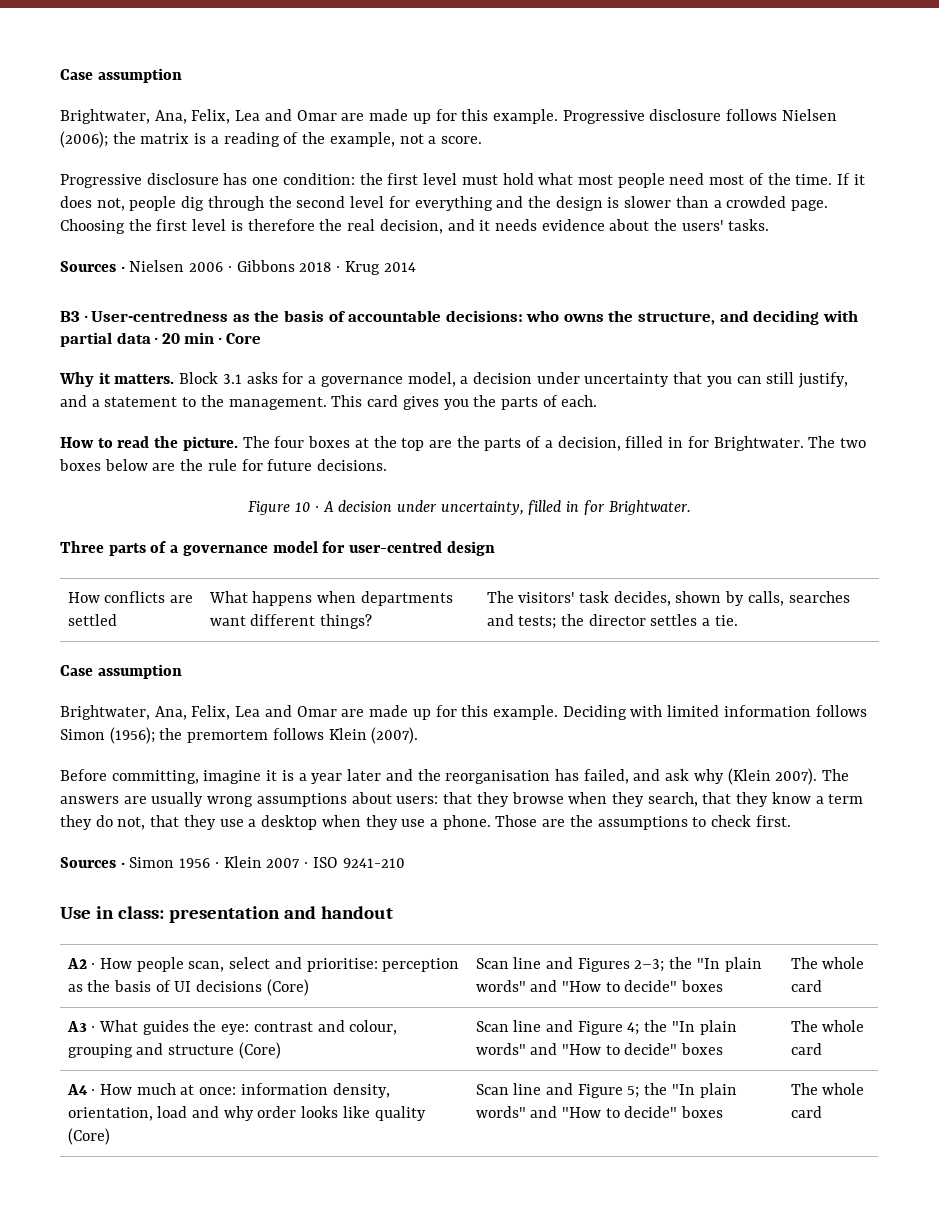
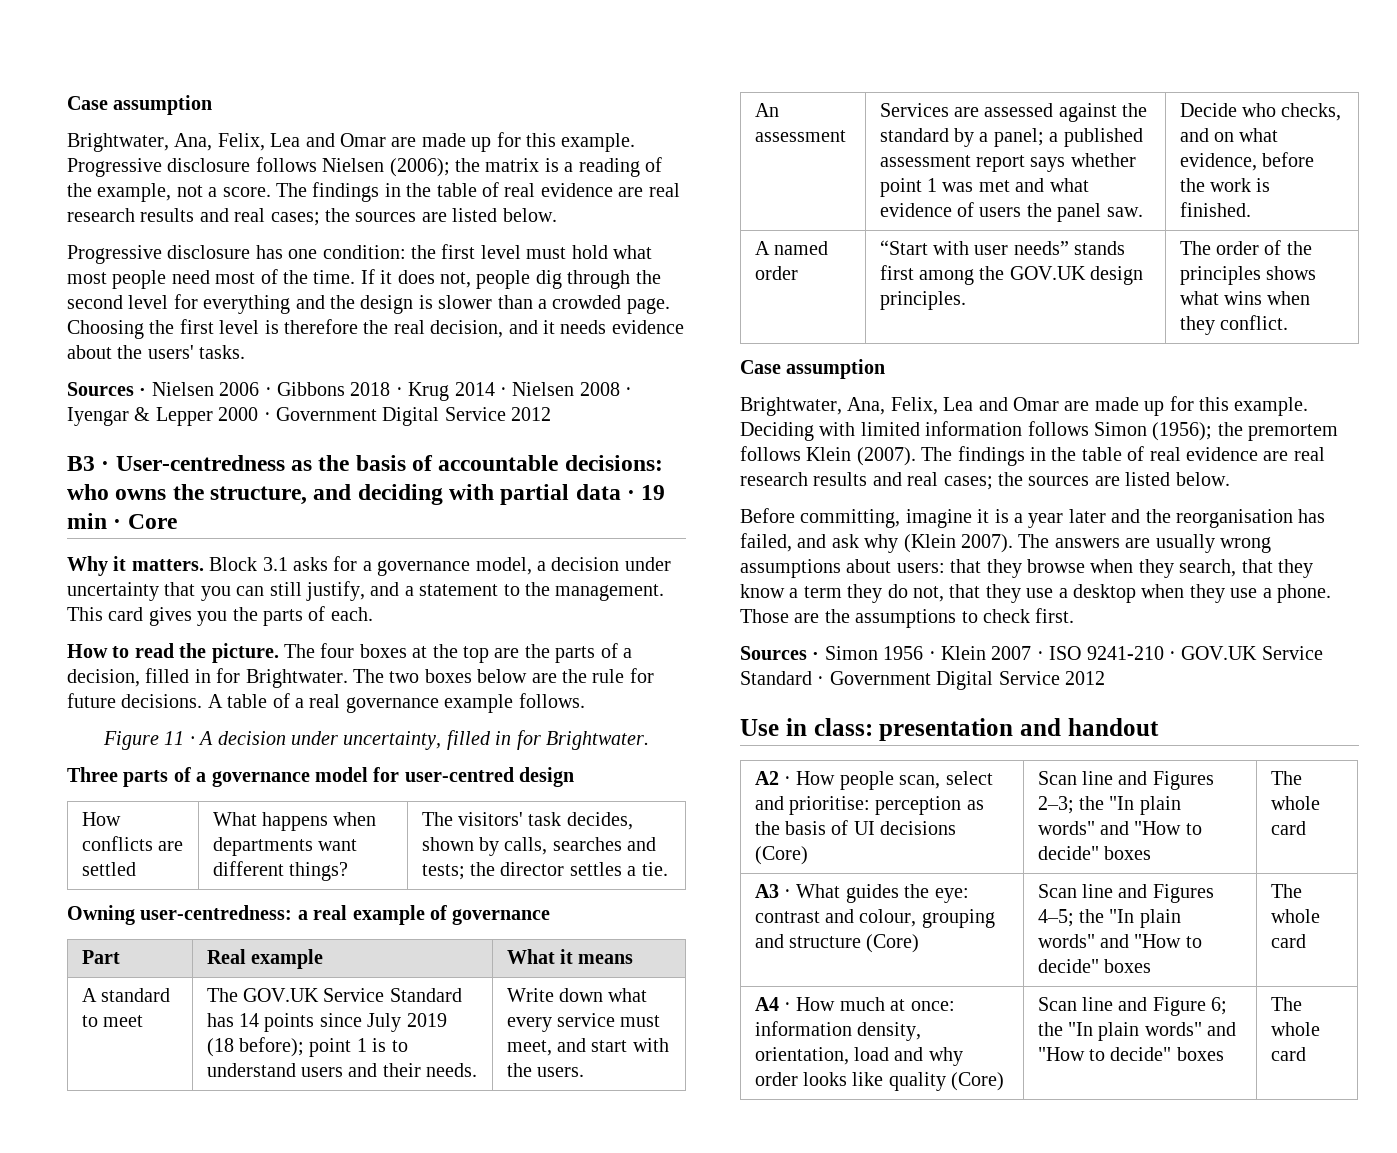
- Progressive disclosure follows Nielsen (2006); the matrix is a reading of the example, not a score.
+ Progressive disclosure follows Nielsen (2006); the matrix is a reading of the example, not a score. The findings in the table of real evidence are real research results and real cases; the sources are listed below.
- Sources · Nielsen 2006 · Gibbons 2018 · Krug 2014
+ Sources · Nielsen 2006 · Gibbons 2018 · Krug 2014 · Nielsen 2008 · Iyengar & Lepper 2000 · Government Digital Service 2012
- B3 · User-centredness as the basis of accountable decisions: who owns the structure, and deciding with partial data · 20 min · Core
+ B3 · User-centredness as the basis of accountable decisions: who owns the structure, and deciding with partial data · 19 min · Core
- The two boxes below are the rule for future decisions.
- Figure 10 · A decision under uncertainty, filled in for Brightwater.
+ The two boxes below are the rule for future decisions. A table of a real governance example follows.
+ Figure 11 · A decision under uncertainty, filled in for Brightwater.
+ Owning user-centredness: a real example of governance
+ Part | Real example | What it means
+ A standard to meet | The GOV.UK Service Standard has 14 points since July 2019 (18 before); point 1 is to understand users and their needs. | Write down what every service must meet, and start with the users.
+ An assessment | Services are assessed against the standard by a panel; a published assessment report says whether point 1 was met and what evidence of users the panel saw. | Decide who checks, and on what evidence, before the work is finished.
+ A named order | “Start with user needs” stands first among the GOV.UK design principles. | The order of the principles shows what wins when they conflict.
- Deciding with limited information follows Simon (1956); the premortem follows Klein (2007).
+ Deciding with limited information follows Simon (1956); the premortem follows Klein (2007). The findings in the table of real evidence are real research results and real cases; the sources are listed below.
- Sources · Simon 1956 · Klein 2007 · ISO 9241-210
+ Sources · Simon 1956 · Klein 2007 · ISO 9241-210 · GOV.UK Service Standard · Government Digital Service 2012
- A3 · What guides the eye: contrast and colour, grouping and structure (Core) | Scan line and Figure 4; the "In plain words" and "How to decide" boxes | The whole card
+ A3 · What guides the eye: contrast and colour, grouping and structure (Core) | Scan line and Figures 4–5; the "In plain words" and "How to decide" boxes | The whole card
- A4 · How much at once: information density, orientation, load and why order looks like quality (Core) | Scan line and Figure 5; the "In plain words" and "How to decide" boxes | The whole card
+ A4 · How much at once: information density, orientation, load and why order looks like quality (Core) | Scan line and Figure 6; the "In plain words" and "How to decide" boxes | The whole card

